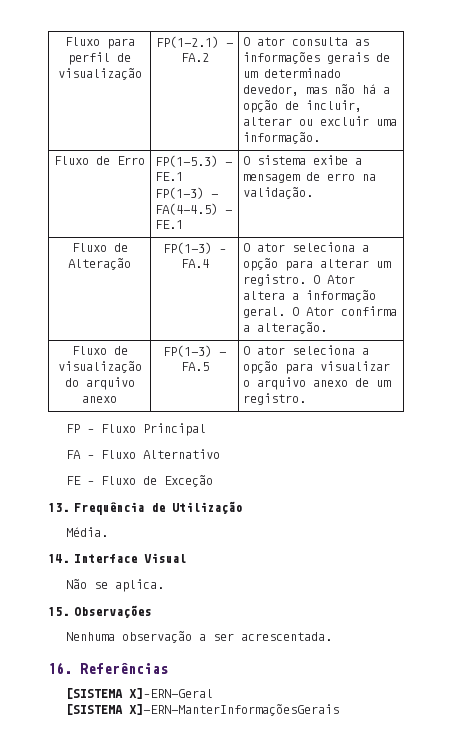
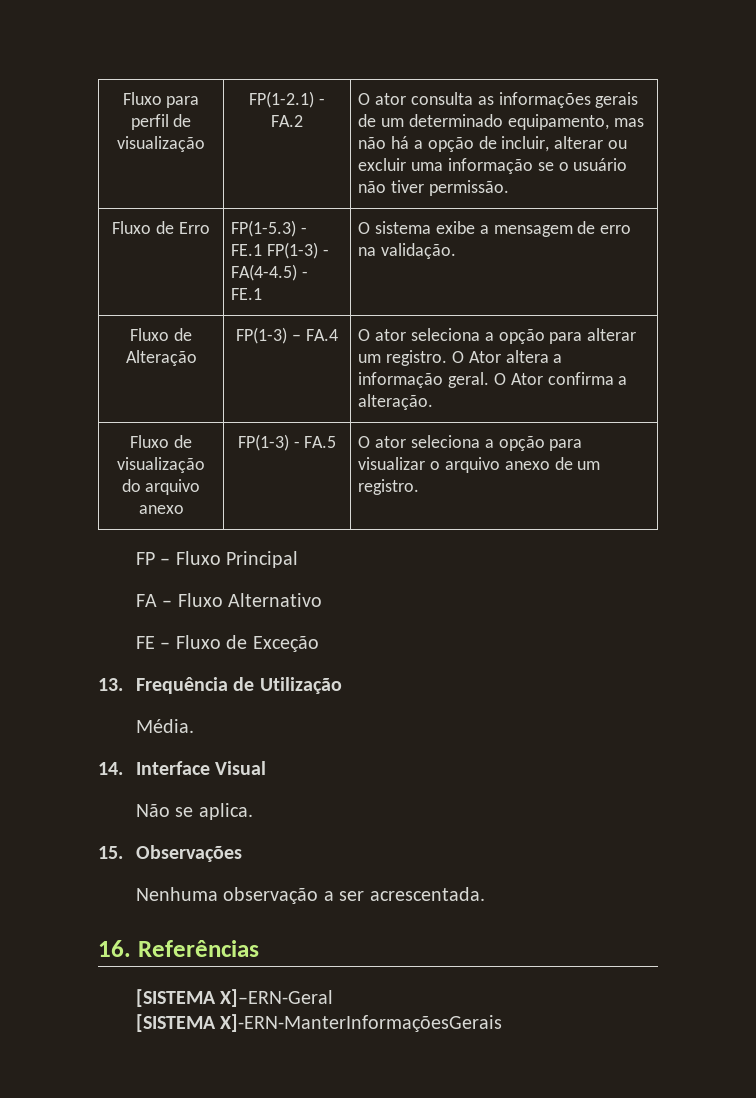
- Fluxo para perfil de visualização | FP(1-2.1) - FA.2 | O ator consulta as informações gerais de um determinado devedor, mas não há a opção de incluir, alterar ou excluir uma informação.
+ Fluxo para perfil de visualização | FP(1-2.1) - FA.2 | O ator consulta as informações gerais de um determinado equipamento, mas não há a opção de incluir, alterar ou excluir uma informação se o usuário não tiver permissão.

